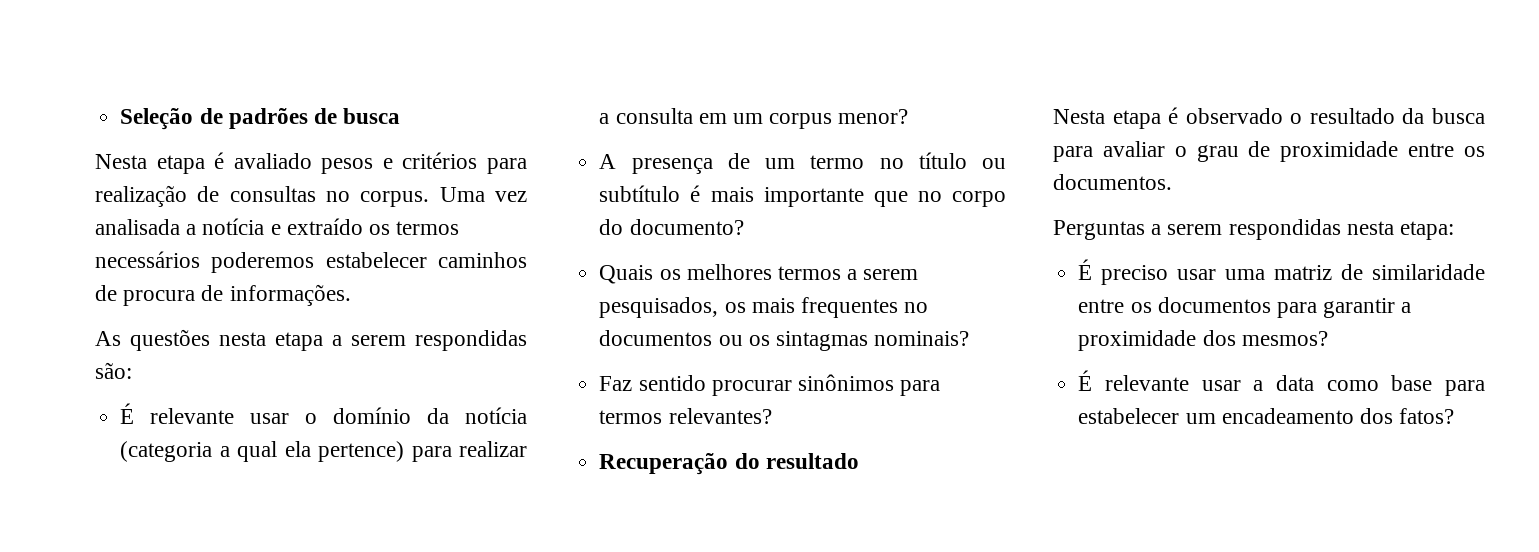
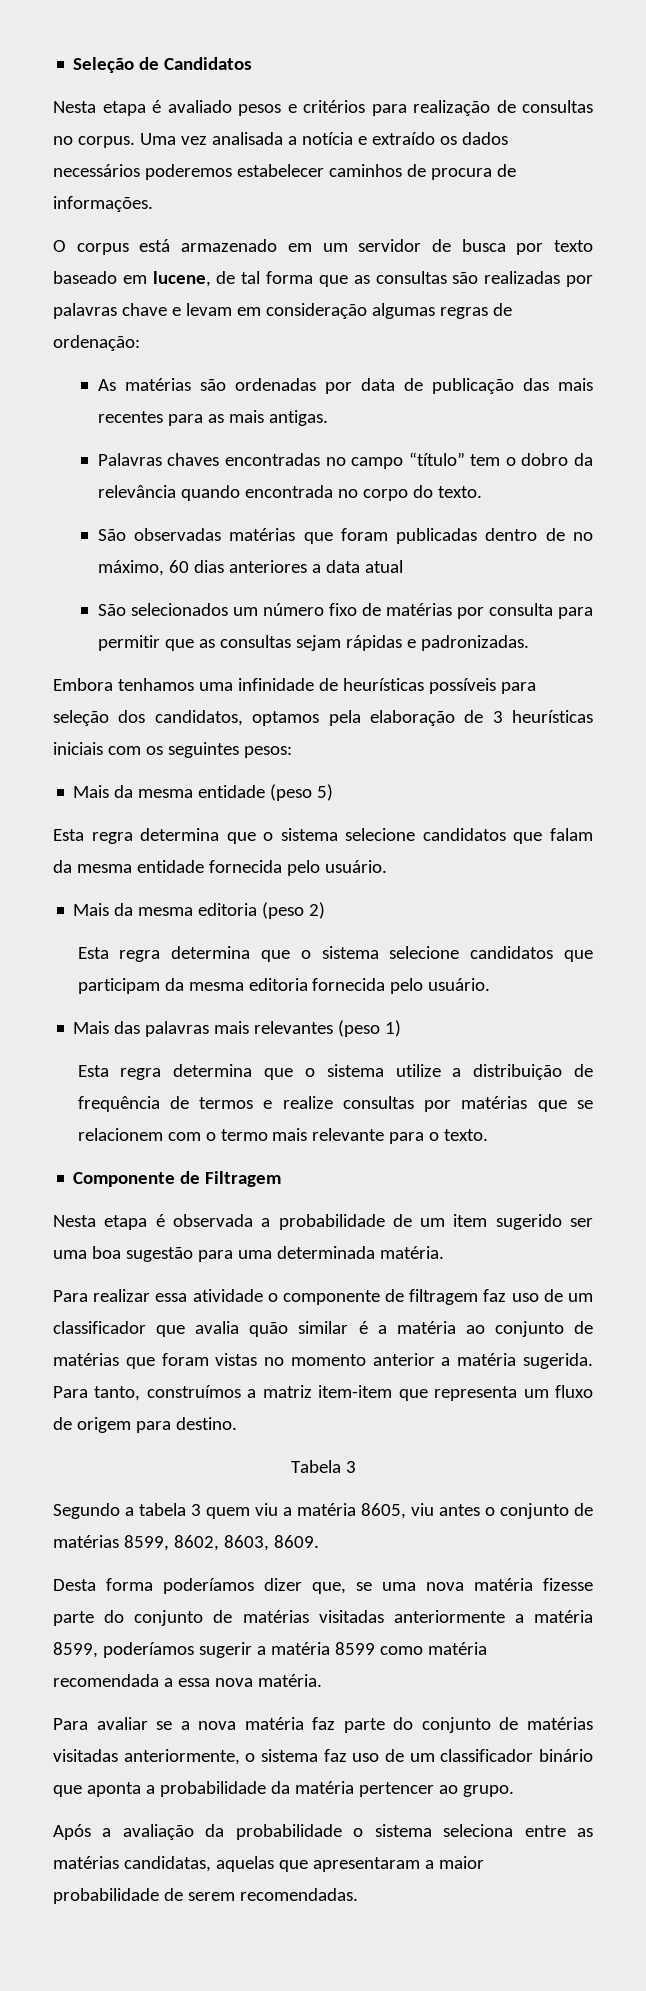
- Seleção de padrões de busca
+ Seleção de Candidatos
- Uma vez analisada a notícia e extraído os termos necessários poderemos estabelecer caminhos de procura de informações.
+ Uma vez analisada a notícia e extraído os dados necessários poderemos estabelecer caminhos de procura de informações.
- As questões nesta etapa a serem respondidas são:
- É relevante usar o domínio da notícia (categoria a qual ela pertence) para realizar a consulta em um corpus menor?
- A presença de um termo no título ou subtítulo é mais importante que no corpo do documento?
- Quais os melhores termos a serem pesquisados, os mais frequentes no documentos ou os sintagmas nominais?
- Faz sentido procurar sinônimos para termos relevantes?
- Recuperação do resultado
- Nesta etapa é observado o resultado da busca para avaliar o grau de proximidade entre os documentos.
- Perguntas a serem respondidas nesta etapa:
- É preciso usar uma matriz de similaridade entre os documentos para garantir a proximidade dos mesmos?
- É relevante usar a data como base para estabelecer um encadeamento dos fatos?
+ O corpus está armazenado em um servidor de busca por texto baseado em lucene, de tal forma que as consultas são realizadas por palavras chave e levam em consideração algumas regras de ordenação:
+ As matérias são ordenadas por data de publicação das mais recentes para as mais antigas.
+ Palavras chaves encontradas no campo “título” tem o dobro da relevância quando encontrada no corpo do texto.
+ São observadas matérias que foram publicadas dentro de no máximo, 60 dias anteriores a data atual
+ São selecionados um número fixo de matérias por consulta para permitir que as consultas sejam rápidas e padronizadas.
+ Embora tenhamos uma infinidade de heurísticas possíveis para seleção dos candidatos, optamos pela elaboração de 3 heurísticas iniciais com os seguintes pesos:
+ Mais da mesma entidade (peso 5)
+ Esta regra determina que o sistema selecione candidatos que falam da mesma entidade fornecida pelo usuário.
+ Mais da mesma editoria (peso 2)
+ Esta regra determina que o sistema selecione candidatos que participam da mesma editoria fornecida pelo usuário.
+ Mais das palavras mais relevantes (peso 1)
+ Esta regra determina que o sistema utilize a distribuição de frequência de termos e realize consultas por matérias que se relacionem com o termo mais relevante para o texto.
+ Componente de Filtragem
+ Nesta etapa é observada a probabilidade de um item sugerido ser uma boa sugestão para uma determinada matéria.
+ Para realizar essa atividade o componente de filtragem faz uso de um classificador que avalia quão similar é a matéria ao conjunto de matérias que foram vistas no momento anterior a matéria sugerida. Para tanto, construímos a matriz item-item que representa um fluxo de origem para destino.
+ Tabela 3
+ Segundo a tabela 3 quem viu a matéria 8605, viu antes o conjunto de matérias 8599, 8602, 8603, 8609.
+ Desta forma poderíamos dizer que, se uma nova matéria fizesse parte do conjunto de matérias visitadas anteriormente a matéria 8599, poderíamos sugerir a matéria 8599 como matéria recomendada a essa nova matéria.
+ Para avaliar se a nova matéria faz parte do conjunto de matérias visitadas anteriormente, o sistema faz uso de um classificador binário que aponta a probabilidade da matéria pertencer ao grupo.
+ Após a avaliação da probabilidade o sistema seleciona entre as matérias candidatas, aquelas que apresentaram a maior probabilidade de serem recomendadas.

